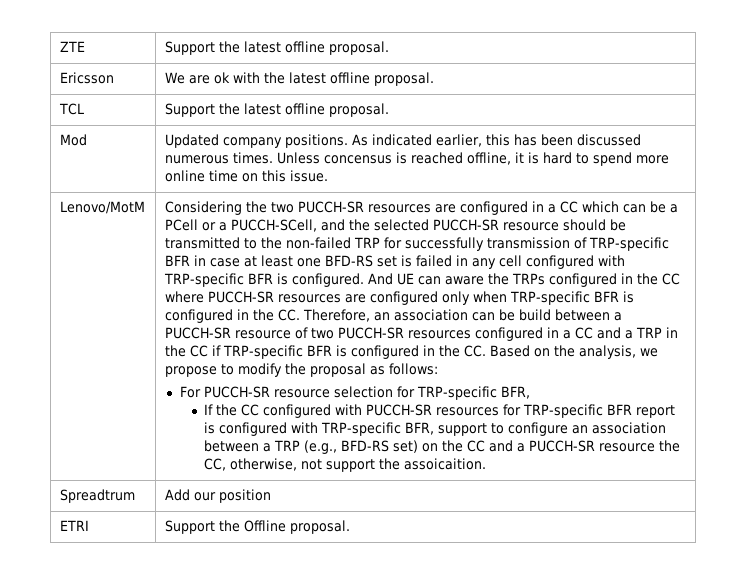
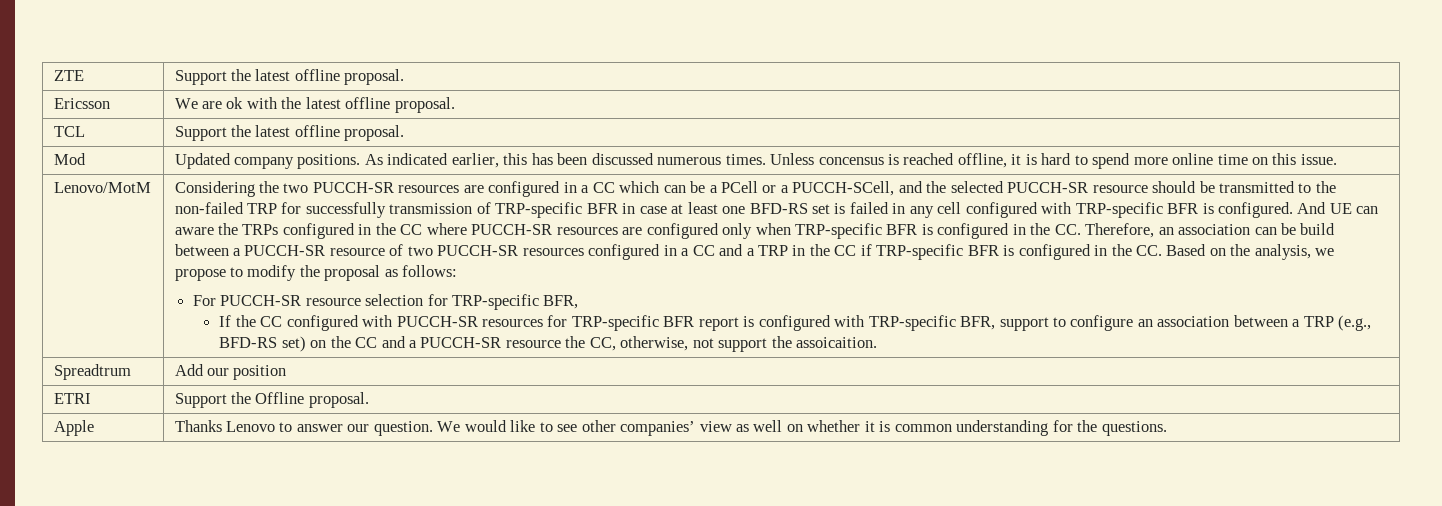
+ Apple | Thanks Lenovo to answer our question. We would like to see other companies’ view as well on whether it is common understanding for the questions.

